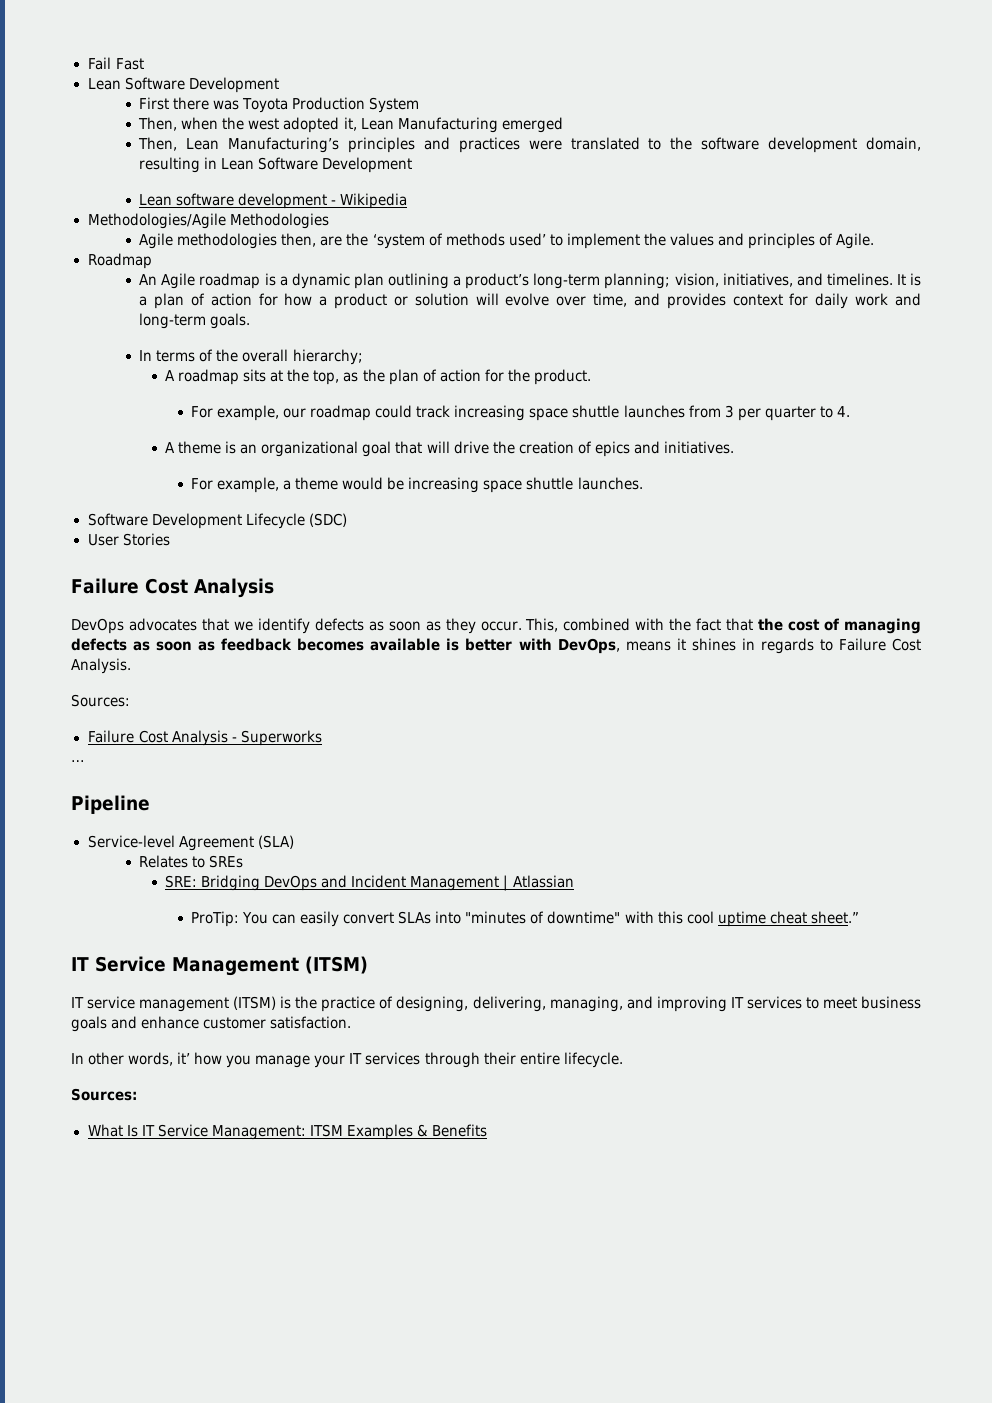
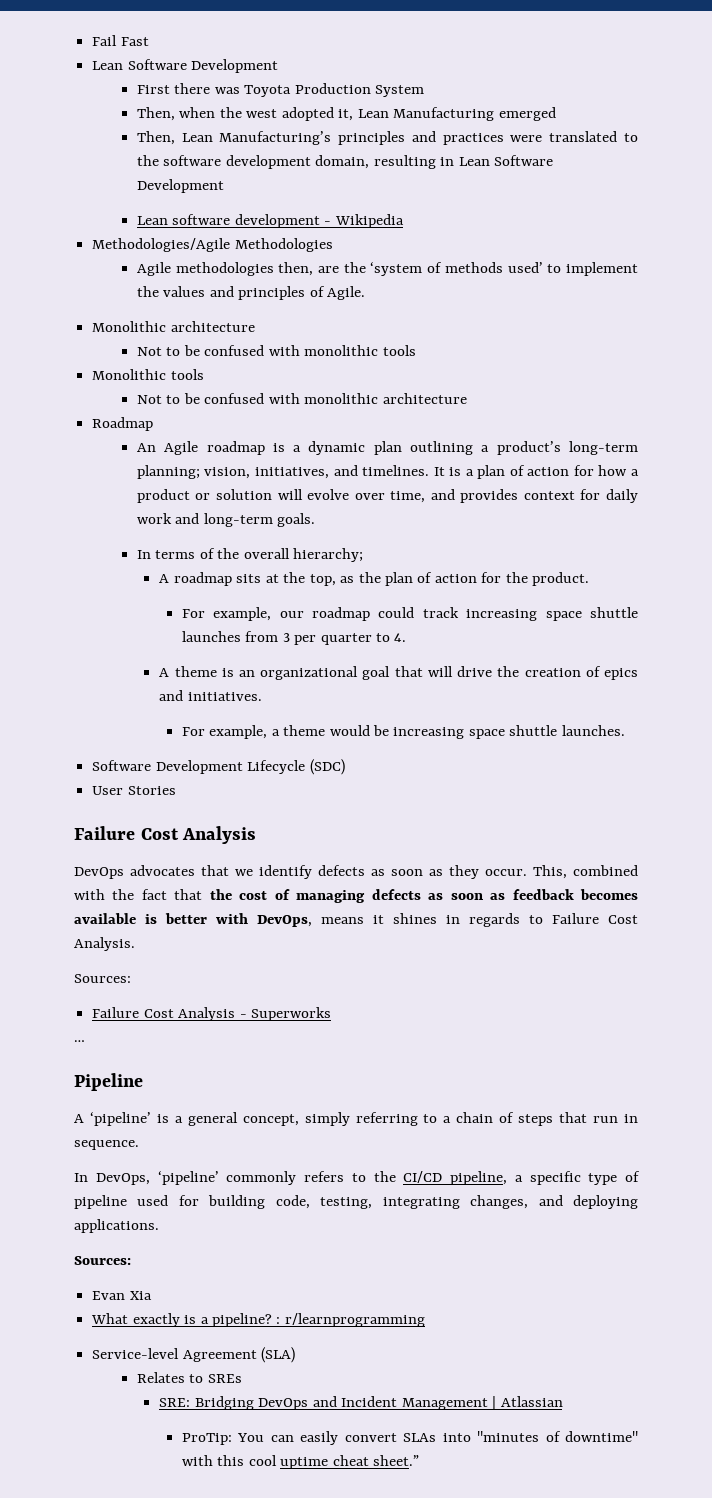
+ Monolithic architecture
+ Not to be confused with monolithic tools
+ Monolithic tools
+ Not to be confused with monolithic architecture
+ A ‘pipeline’ is a general concept, simply referring to a chain of steps that run in sequence.
+ In DevOps, ‘pipeline’ commonly refers to the CI/CD pipeline, a specific type of pipeline used for building code, testing, integrating changes, and deploying applications.
+ Sources:
+ Evan Xia
+ What exactly is a pipeline? : r/learnprogramming
- IT Service Management (ITSM)
- IT service management (ITSM) is the practice of designing, delivering, managing, and improving IT services to meet business goals and enhance customer satisfaction.
- In other words, it’ how you manage your IT services through their entire lifecycle.
- Sources:
- What Is IT Service Management: ITSM Examples & Benefits

